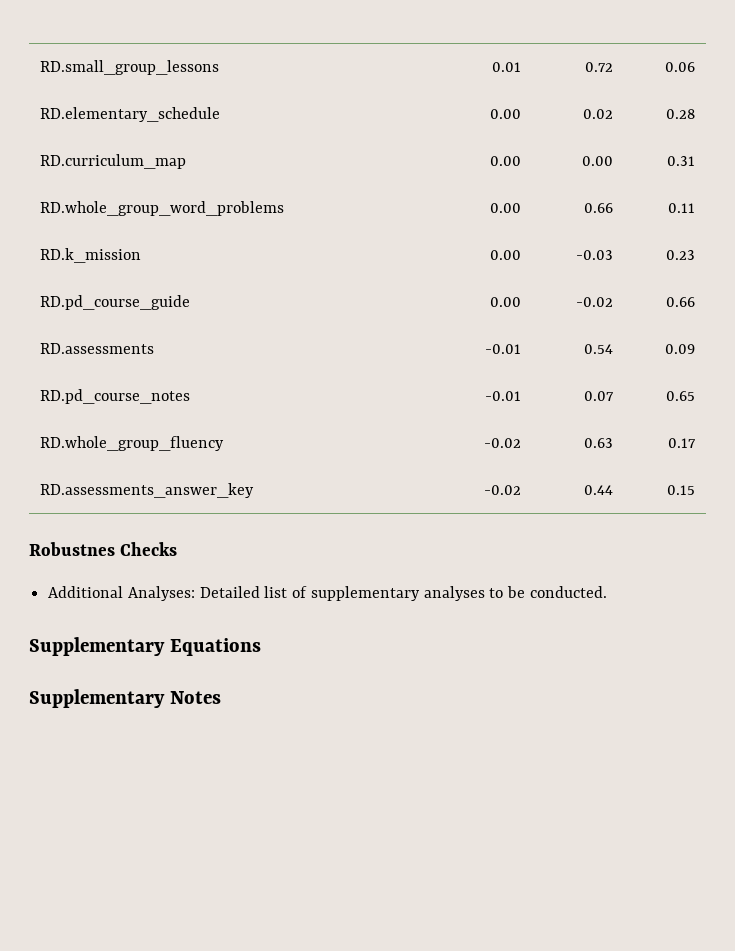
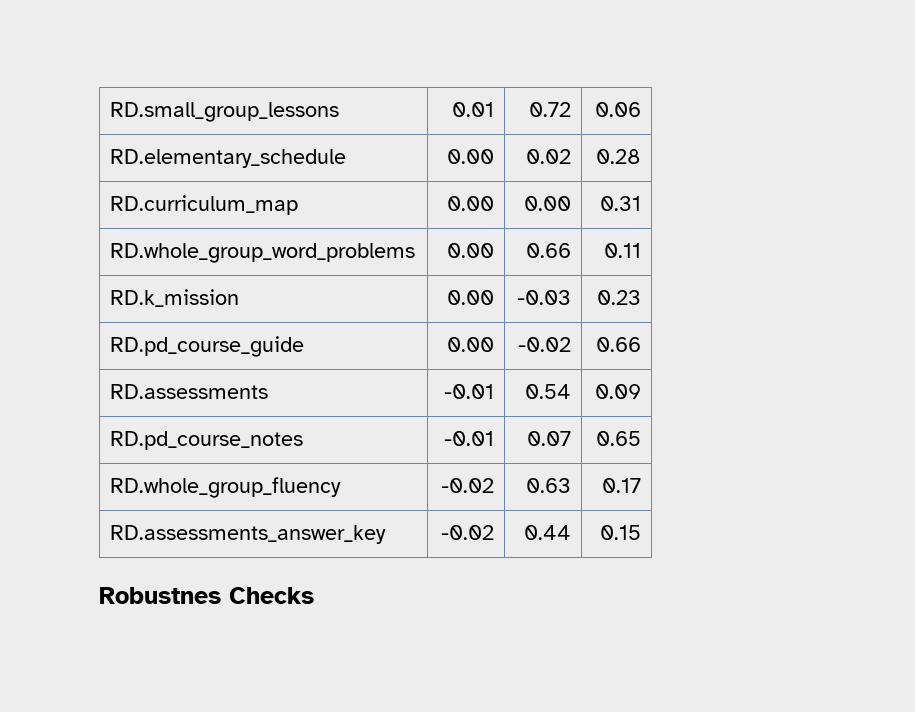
- Additional Analyses: Detailed list of supplementary analyses to be conducted.
- Supplementary Equations
- Supplementary Notes

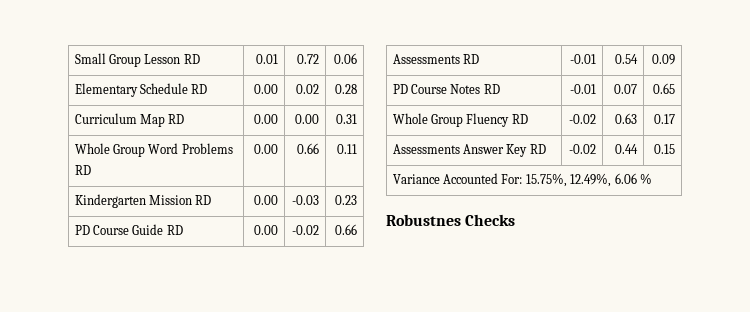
- RD.small_group_lessons | 0.01 | 0.72 | 0.06
+ Small Group Lesson RD | 0.01 | 0.72 | 0.06
- RD.elementary_schedule | 0.00 | 0.02 | 0.28
+ Elementary Schedule RD | 0.00 | 0.02 | 0.28
- RD.curriculum_map | 0.00 | 0.00 | 0.31
+ Curriculum Map RD | 0.00 | 0.00 | 0.31
- RD.whole_group_word_problems | 0.00 | 0.66 | 0.11
+ Whole Group Word Problems RD | 0.00 | 0.66 | 0.11
- RD.k_mission | 0.00 | -0.03 | 0.23
+ Kindergarten Mission RD | 0.00 | -0.03 | 0.23
- RD.pd_course_guide | 0.00 | -0.02 | 0.66
+ PD Course Guide RD | 0.00 | -0.02 | 0.66
- RD.assessments | -0.01 | 0.54 | 0.09
+ Assessments RD | -0.01 | 0.54 | 0.09
- RD.pd_course_notes | -0.01 | 0.07 | 0.65
+ PD Course Notes RD | -0.01 | 0.07 | 0.65
- RD.whole_group_fluency | -0.02 | 0.63 | 0.17
+ Whole Group Fluency RD | -0.02 | 0.63 | 0.17
- RD.assessments_answer_key | -0.02 | 0.44 | 0.15
+ Assessments Answer Key RD | -0.02 | 0.44 | 0.15
+ Variance Accounted For: 15.75%, 12.49%, 6.06 %

